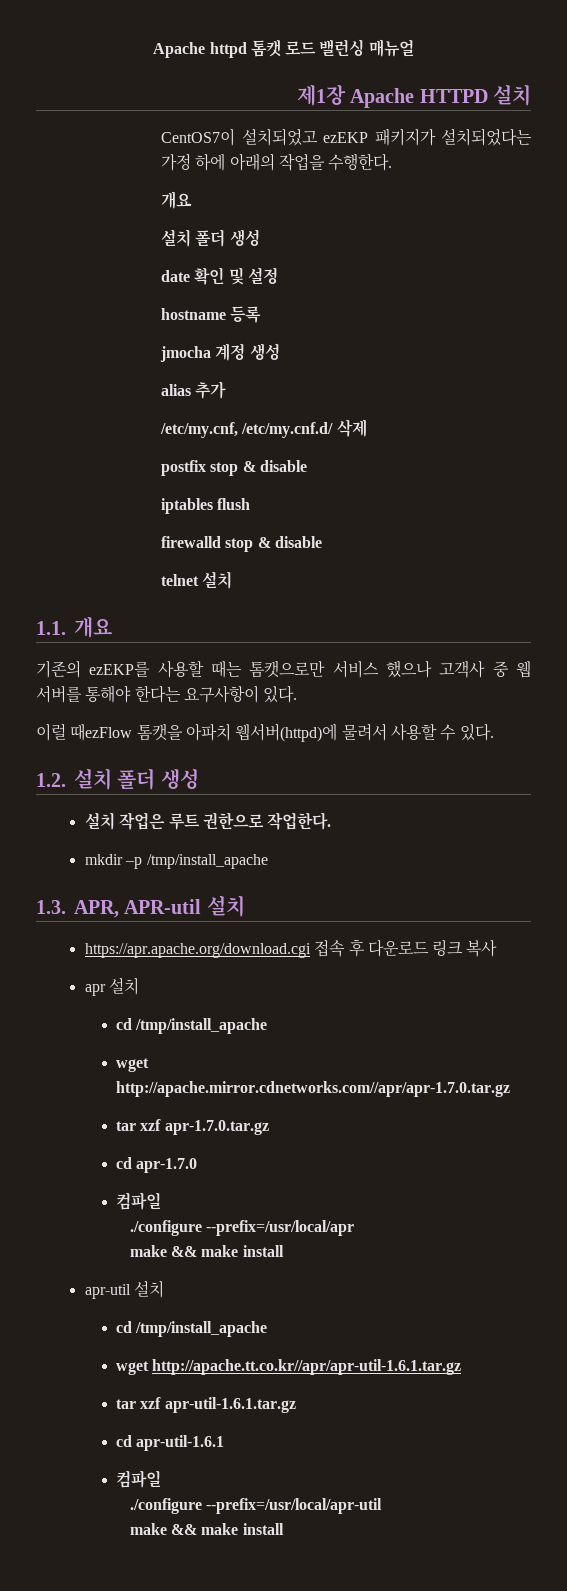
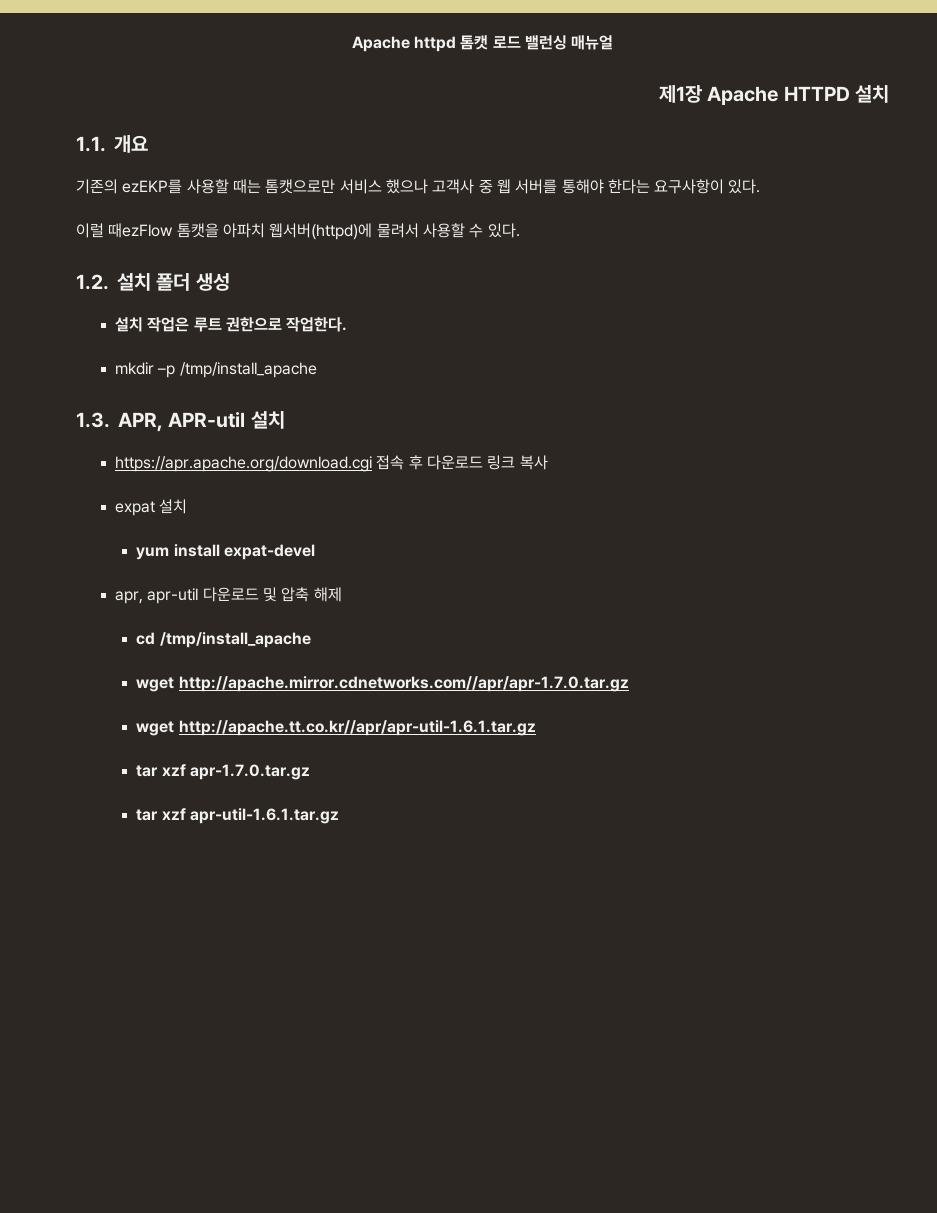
- CentOS7이 설치되었고 ezEKP 패키지가 설치되었다는 가정 하에 아래의 작업을 수행한다.
- 개요
- 설치 폴더 생성
- date 확인 및 설정
- hostname 등록
- jmocha 계정 생성
- alias 추가
- /etc/my.cnf, /etc/my.cnf.d/ 삭제
- postfix stop & disable
- iptables flush
- firewalld stop & disable
- telnet 설치
- apr 설치
+ expat 설치
+ yum install expat-devel
+ apr, apr-util 다운로드 및 압축 해제
  cd /tmp/install_apache
  wget http://apache.mirror.cdnetworks.com//apr/apr-1.7.0.tar.gz
- tar xzf apr-1.7.0.tar.gz
- cd apr-1.7.0
- 컴파일
- ./configure --prefix=/usr/local/apr
- make && make install
- apr-util 설치
- cd /tmp/install_apache
+ tar xzf apr-1.7.0.tar.gz
- cd apr-util-1.6.1
- 컴파일
- ./configure --prefix=/usr/local/apr-util
- make && make install

